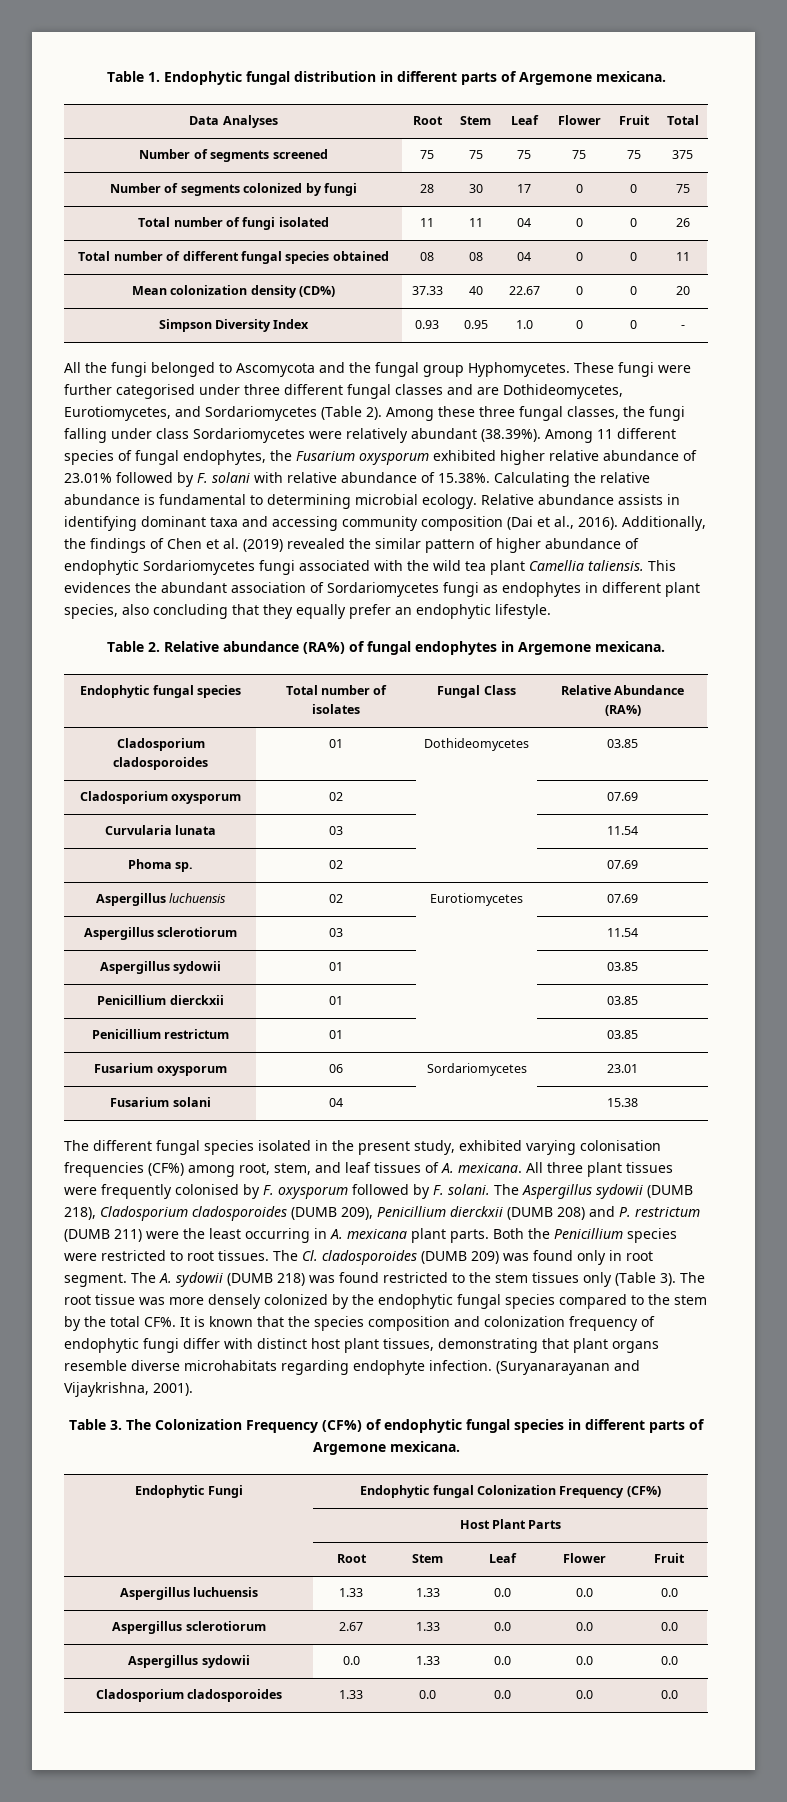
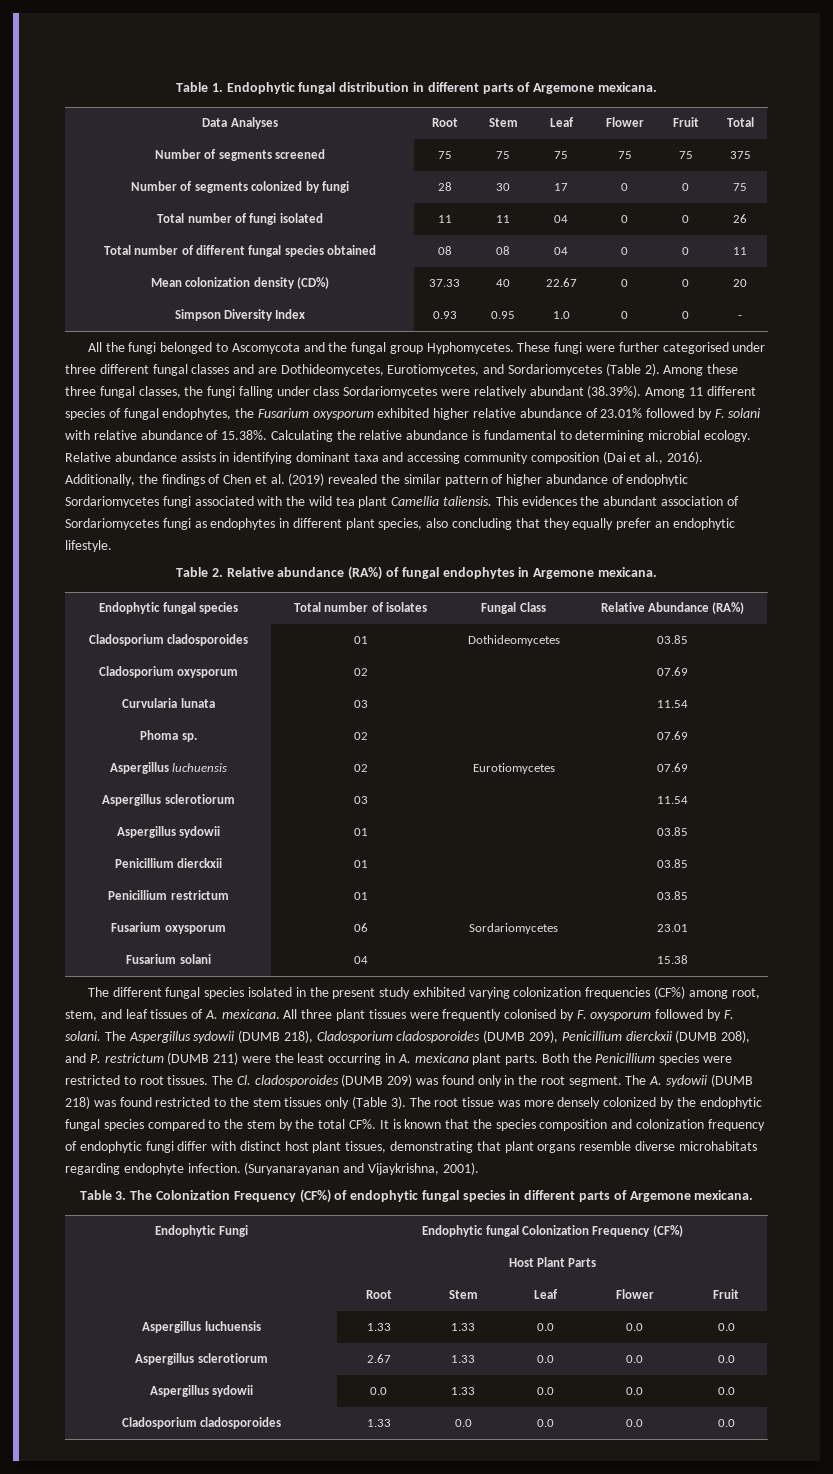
- The different fungal species isolated in the present study, exhibited varying colonisation frequencies (CF%) among root, stem, and leaf tissues of A. mexicana.
+ The different fungal species isolated in the present study exhibited varying colonization frequencies (CF%) among root, stem, and leaf tissues of A. mexicana.
- The Aspergillus sydowii (DUMB 218), Cladosporium cladosporoides (DUMB 209), Penicillium dierckxii (DUMB 208) and P. restrictum (DUMB 211) were the least occurring in A. mexicana plant parts.
+ The Aspergillus sydowii (DUMB 218), Cladosporium cladosporoides (DUMB 209), Penicillium dierckxii (DUMB 208), and P. restrictum (DUMB 211) were the least occurring in A. mexicana plant parts.
- The Cl. cladosporoides (DUMB 209) was found only in root segment.
+ The Cl. cladosporoides (DUMB 209) was found only in the root segment.

